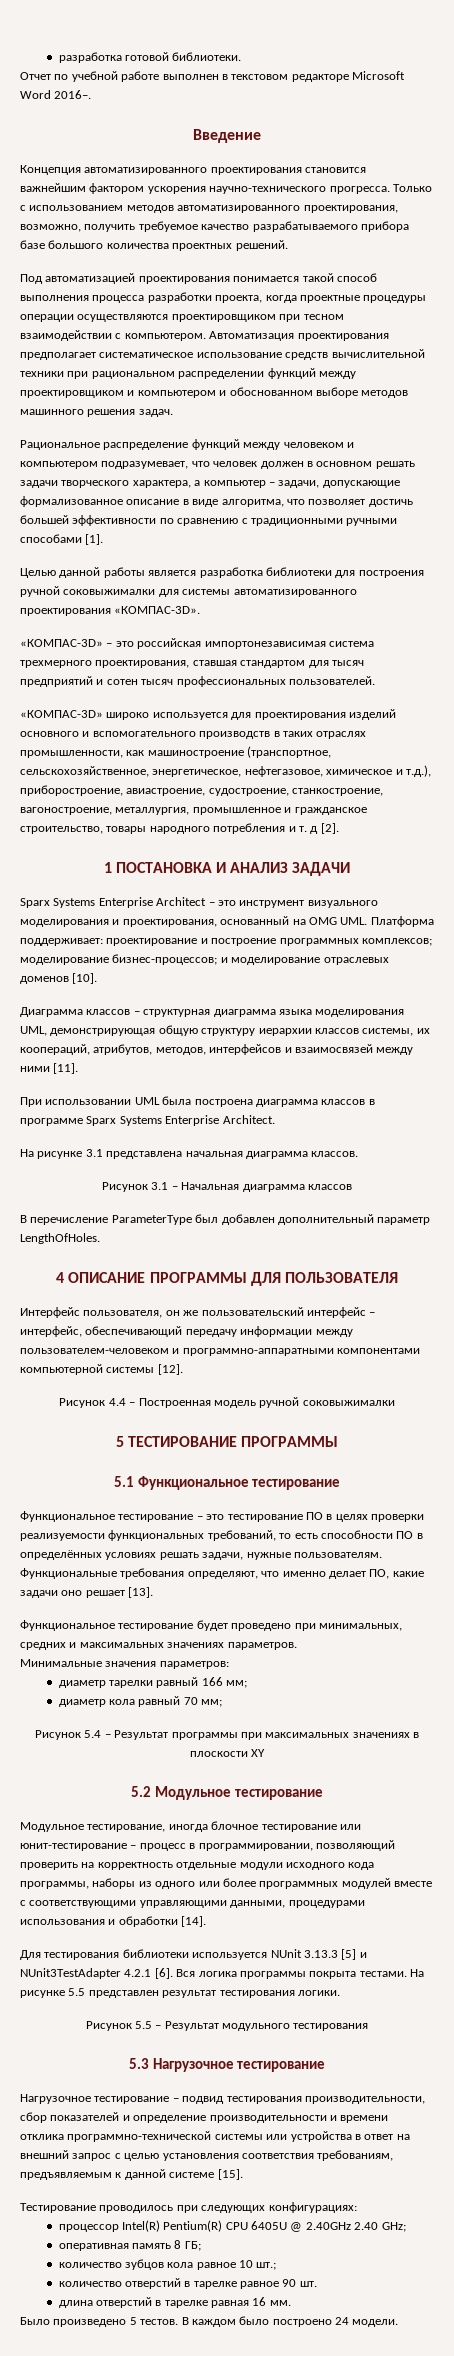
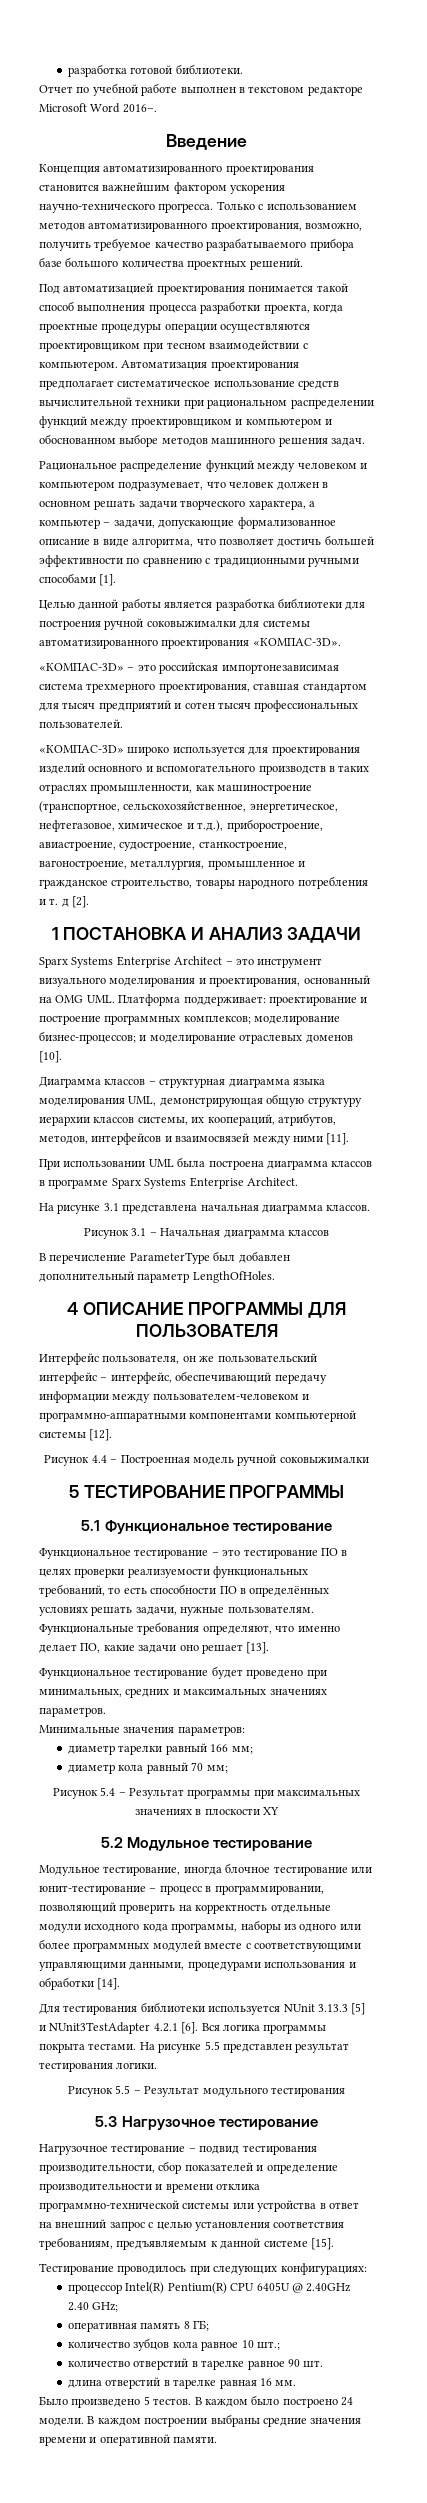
+ В каждом построении выбраны средние значения времени и оперативной памяти.

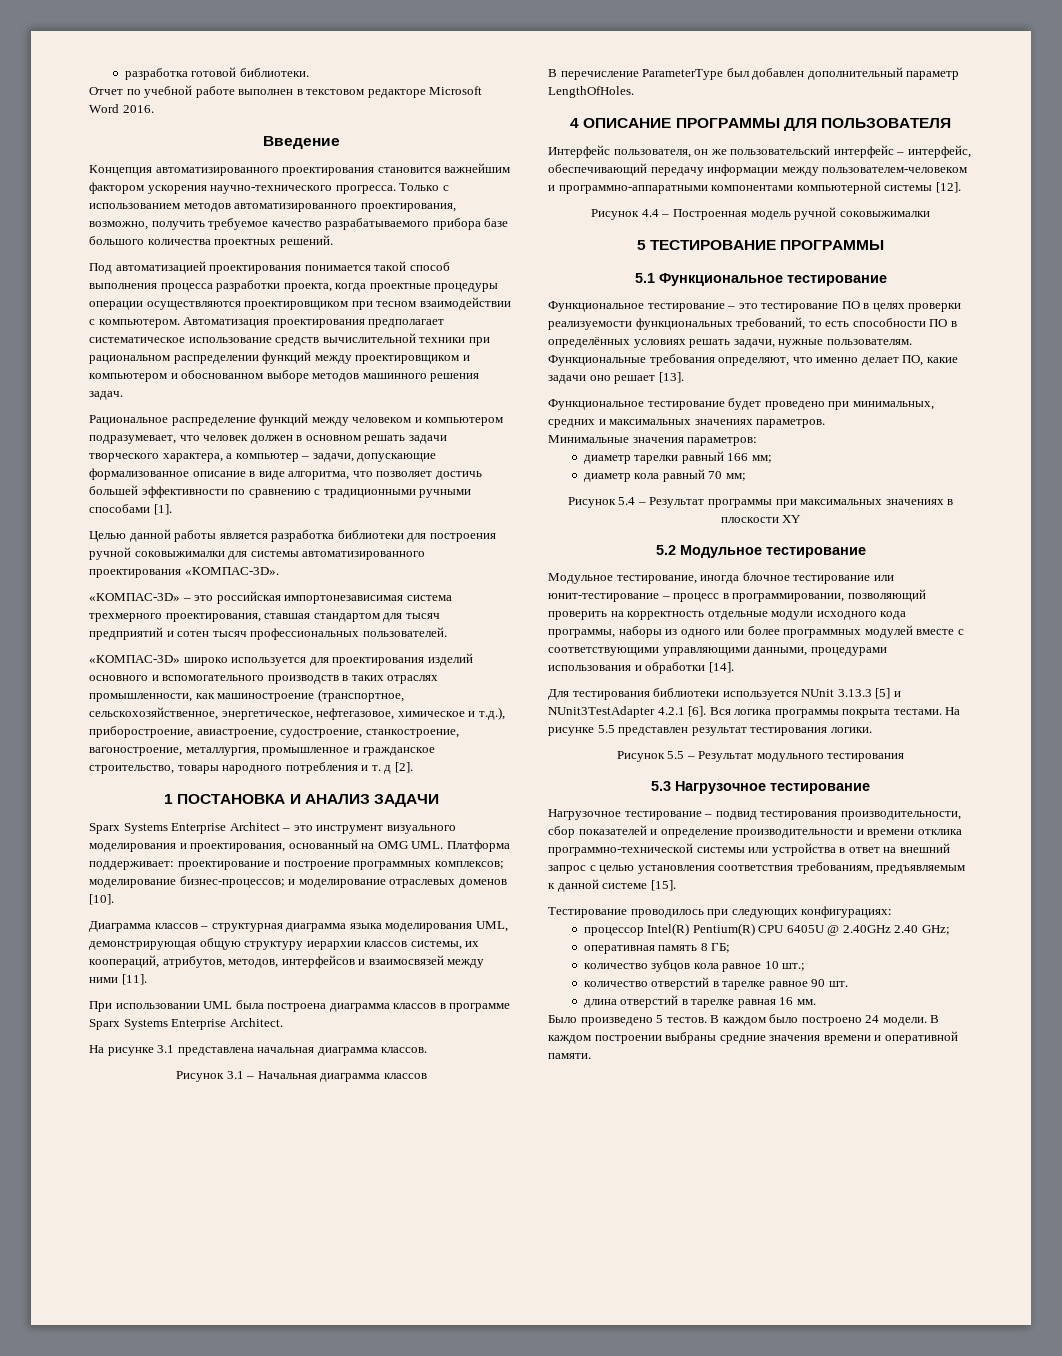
- Отчет по учебной работе выполнен в текстовом редакторе Microsoft Word 2016–.
+ Отчет по учебной работе выполнен в текстовом редакторе Microsoft Word 2016.

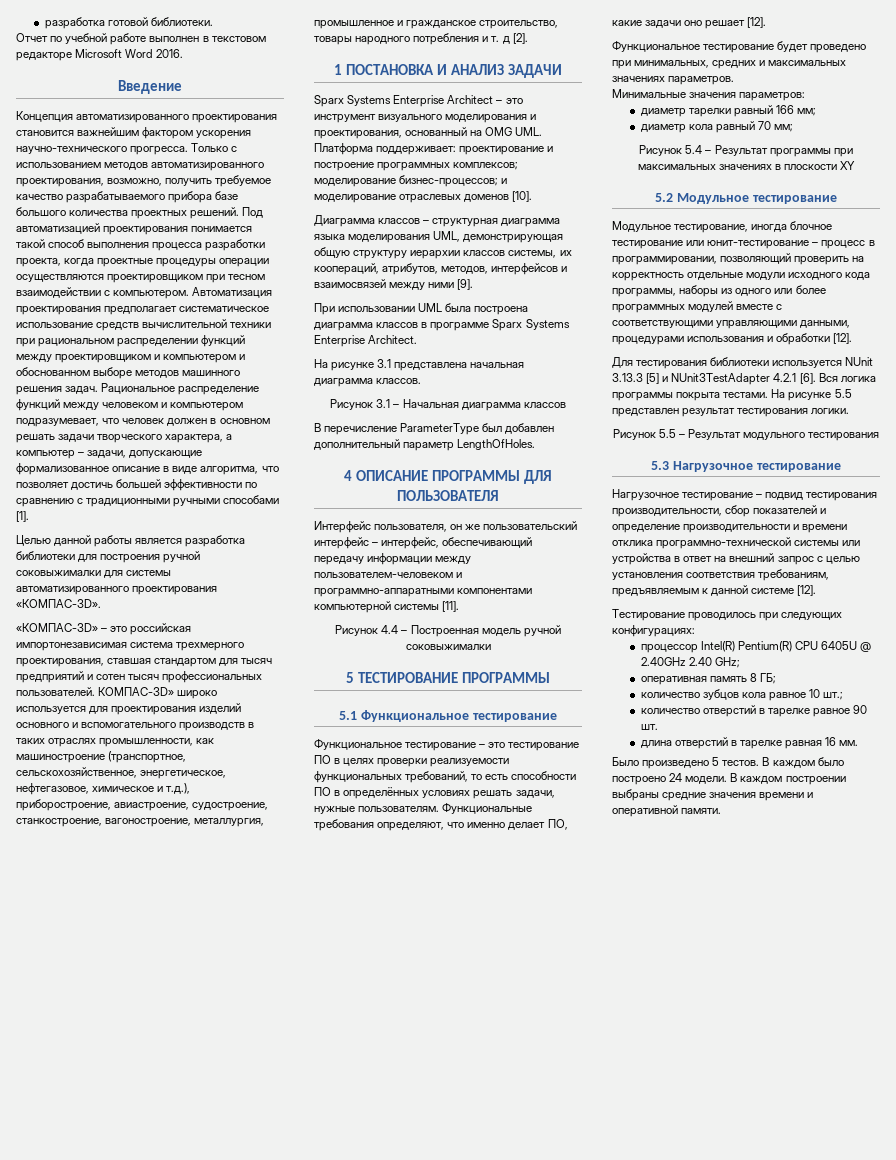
- Только с использованием методов автоматизированного проектирования, возможно, получить требуемое качество разрабатываемого прибора базе большого количества проектных решений.
- Под автоматизацией проектирования понимается такой способ выполнения процесса разработки проекта, когда проектные процедуры операции осуществляются проектировщиком при тесном взаимодействии с компьютером.
+ Только с использованием методов автоматизированного проектирования, возможно, получить требуемое качество разрабатываемого прибора базе большого количества проектных решений. Под автоматизацией проектирования понимается такой способ выполнения процесса разработки проекта, когда проектные процедуры операции осуществляются проектировщиком при тесном взаимодействии с компьютером.
- Автоматизация проектирования предполагает систематическое использование средств вычислительной техники при рациональном распределении функций между проектировщиком и компьютером и обоснованном выборе методов машинного решения задач.
- Рациональное распределение функций между человеком и компьютером подразумевает, что человек должен в основном решать задачи творческого характера, а компьютер – задачи, допускающие формализованное описание в виде алгоритма, что позволяет достичь большей эффективности по сравнению с традиционными ручными способами [1].
+ Автоматизация проектирования предполагает систематическое использование средств вычислительной техники при рациональном распределении функций между проектировщиком и компьютером и обоснованном выборе методов машинного решения задач. Рациональное распределение функций между человеком и компьютером подразумевает, что человек должен в основном решать задачи творческого характера, а компьютер – задачи, допускающие формализованное описание в виде алгоритма, что позволяет достичь большей эффективности по сравнению с традиционными ручными способами [1].
- «КОМПАС-3D» – это российская импортонезависимая система трехмерного проектирования, ставшая стандартом для тысяч предприятий и сотен тысяч профессиональных пользователей.
- «КОМПАС-3D» широко используется для проектирования изделий основного и вспомогательного производств в таких отраслях промышленности, как машиностроение (транспортное, сельскохозяйственное, энергетическое, нефтегазовое, химическое и т.д.), приборостроение, авиастроение, судостроение, станкостроение, вагоностроение, металлургия, промышленное и гражданское строительство, товары народного потребления и т. д [2].
+ «КОМПАС-3D» – это российская импортонезависимая система трехмерного проектирования, ставшая стандартом для тысяч предприятий и сотен тысяч профессиональных пользователей. КОМПАС-3D» широко используется для проектирования изделий основного и вспомогательного производств в таких отраслях промышленности, как машиностроение (транспортное, сельскохозяйственное, энергетическое, нефтегазовое, химическое и т.д.), приборостроение, авиастроение, судостроение, станкостроение, вагоностроение, металлургия, промышленное и гражданское строительство, товары народного потребления и т. д [2].
- Диаграмма классов – структурная диаграмма языка моделирования UML, демонстрирующая общую структуру иерархии классов системы, их коопераций, атрибутов, методов, интерфейсов и взаимосвязей между ними [11].
+ Диаграмма классов – структурная диаграмма языка моделирования UML, демонстрирующая общую структуру иерархии классов системы, их коопераций, атрибутов, методов, интерфейсов и взаимосвязей между ними [9].
- Интерфейс пользователя, он же пользовательский интерфейс – интерфейс, обеспечивающий передачу информации между пользователем-человеком и программно-аппаратными компонентами компьютерной системы [12].
+ Интерфейс пользователя, он же пользовательский интерфейс – интерфейс, обеспечивающий передачу информации между пользователем-человеком и программно-аппаратными компонентами компьютерной системы [11].
- Функциональные требования определяют, что именно делает ПО, какие задачи оно решает [13].
+ Функциональные требования определяют, что именно делает ПО, какие задачи оно решает [12].
- Модульное тестирование, иногда блочное тестирование или юнит-тестирование – процесс в программировании, позволяющий проверить на корректность отдельные модули исходного кода программы, наборы из одного или более программных модулей вместе с соответствующими управляющими данными, процедурами использования и обработки [14].
+ Модульное тестирование, иногда блочное тестирование или юнит-тестирование – процесс в программировании, позволяющий проверить на корректность отдельные модули исходного кода программы, наборы из одного или более программных модулей вместе с соответствующими управляющими данными, процедурами использования и обработки [12].
- Нагрузочное тестирование – подвид тестирования производительности, сбор показателей и определение производительности и времени отклика программно-технической системы или устройства в ответ на внешний запрос с целью установления соответствия требованиям, предъявляемым к данной системе [15].
+ Нагрузочное тестирование – подвид тестирования производительности, сбор показателей и определение производительности и времени отклика программно-технической системы или устройства в ответ на внешний запрос с целью установления соответствия требованиям, предъявляемым к данной системе [12].

